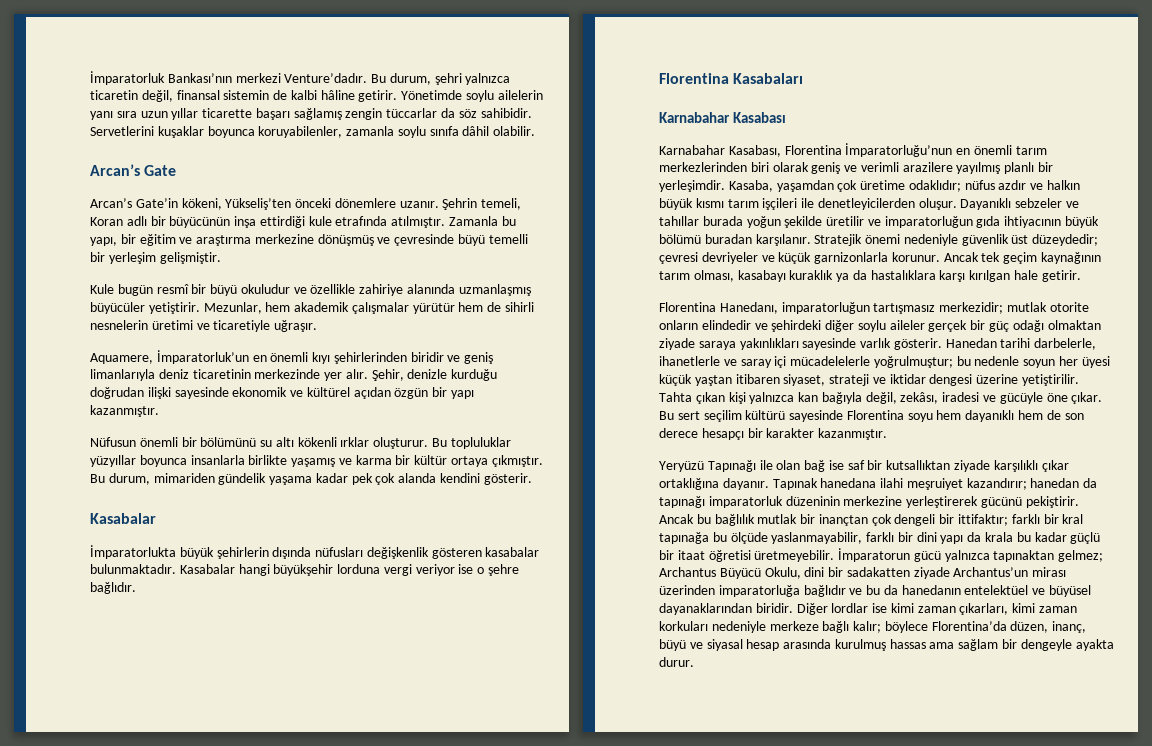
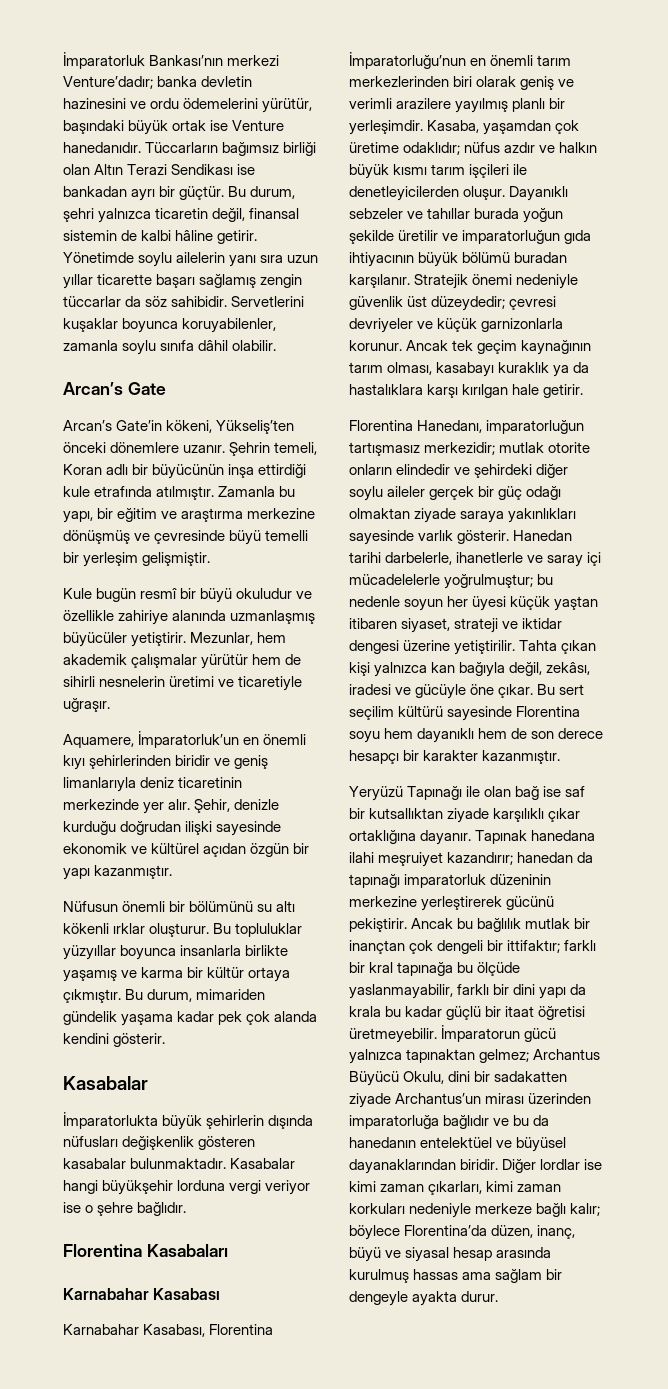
- İmparatorluk Bankası’nın merkezi Venture’dadır.
+ İmparatorluk Bankası’nın merkezi Venture’dadır; banka devletin hazinesini ve ordu ödemelerini yürütür, başındaki büyük ortak ise Venture hanedanıdır. Tüccarların bağımsız birliği olan Altın Terazi Sendikası ise bankadan ayrı bir güçtür.

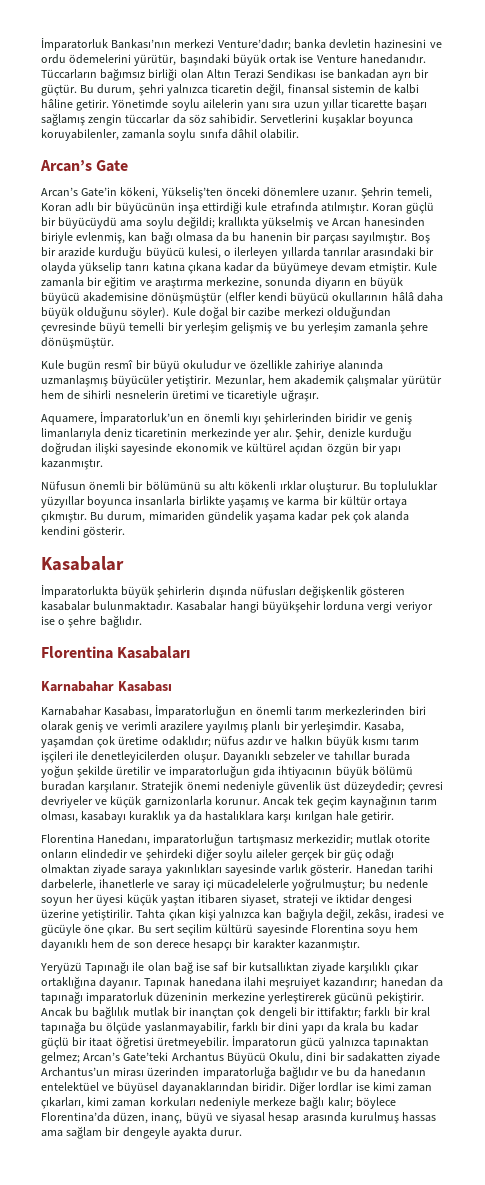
- Zamanla bu yapı, bir eğitim ve araştırma merkezine dönüşmüş ve çevresinde büyü temelli bir yerleşim gelişmiştir.
+ Koran güçlü bir büyücüydü ama soylu değildi; krallıkta yükselmiş ve Arcan hanesinden biriyle evlenmiş, kan bağı olmasa da bu hanenin bir parçası sayılmıştır. Boş bir arazide kurduğu büyücü kulesi, o ilerleyen yıllarda tanrılar arasındaki bir olayda yükselip tanrı katına çıkana kadar da büyümeye devam etmiştir. Kule zamanla bir eğitim ve araştırma merkezine, sonunda diyarın en büyük büyücü akademisine dönüşmüştür (elfler kendi büyücü okullarının hâlâ daha büyük olduğunu söyler). Kule doğal bir cazibe merkezi olduğundan çevresinde büyü temelli bir yerleşim gelişmiş ve bu yerleşim zamanla şehre dönüşmüştür.
- Karnabahar Kasabası, Florentina İmparatorluğu’nun en önemli tarım merkezlerinden biri olarak geniş ve verimli arazilere yayılmış planlı bir yerleşimdir.
+ Karnabahar Kasabası, İmparatorluğun en önemli tarım merkezlerinden biri olarak geniş ve verimli arazilere yayılmış planlı bir yerleşimdir.
- İmparatorun gücü yalnızca tapınaktan gelmez; Archantus Büyücü Okulu, dini bir sadakatten ziyade Archantus’un mirası üzerinden imparatorluğa bağlıdır ve bu da hanedanın entelektüel ve büyüsel dayanaklarından biridir.
+ İmparatorun gücü yalnızca tapınaktan gelmez; Arcan’s Gate’teki Archantus Büyücü Okulu, dini bir sadakatten ziyade Archantus’un mirası üzerinden imparatorluğa bağlıdır ve bu da hanedanın entelektüel ve büyüsel dayanaklarından biridir.

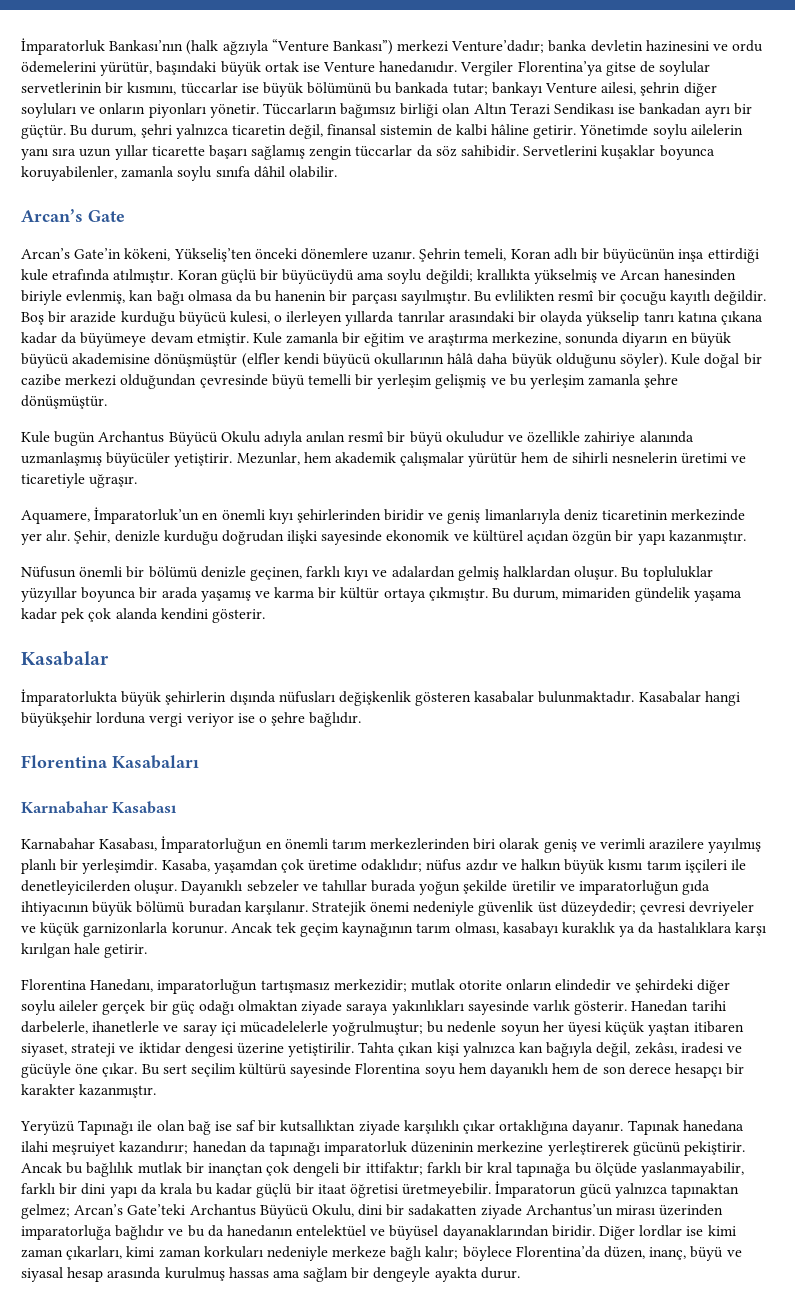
- İmparatorluk Bankası’nın merkezi Venture’dadır; banka devletin hazinesini ve ordu ödemelerini yürütür, başındaki büyük ortak ise Venture hanedanıdır.
+ İmparatorluk Bankası’nın (halk ağzıyla “Venture Bankası”) merkezi Venture’dadır; banka devletin hazinesini ve ordu ödemelerini yürütür, başındaki büyük ortak ise Venture hanedanıdır.
+ Vergiler Florentina’ya gitse de soylular servetlerinin bir kısmını, tüccarlar ise büyük bölümünü bu bankada tutar; bankayı Venture ailesi, şehrin diğer soyluları ve onların piyonları yönetir.
+ Bu evlilikten resmî bir çocuğu kayıtlı değildir.
- Kule bugün resmî bir büyü okuludur ve özellikle zahiriye alanında uzmanlaşmış büyücüler yetiştirir.
+ Kule bugün Archantus Büyücü Okulu adıyla anılan resmî bir büyü okuludur ve özellikle zahiriye alanında uzmanlaşmış büyücüler yetiştirir.
- Nüfusun önemli bir bölümünü su altı kökenli ırklar oluşturur.
+ Nüfusun önemli bir bölümü denizle geçinen, farklı kıyı ve adalardan gelmiş halklardan oluşur.
- Bu topluluklar yüzyıllar boyunca insanlarla birlikte yaşamış ve karma bir kültür ortaya çıkmıştır.
+ Bu topluluklar yüzyıllar boyunca bir arada yaşamış ve karma bir kültür ortaya çıkmıştır.

